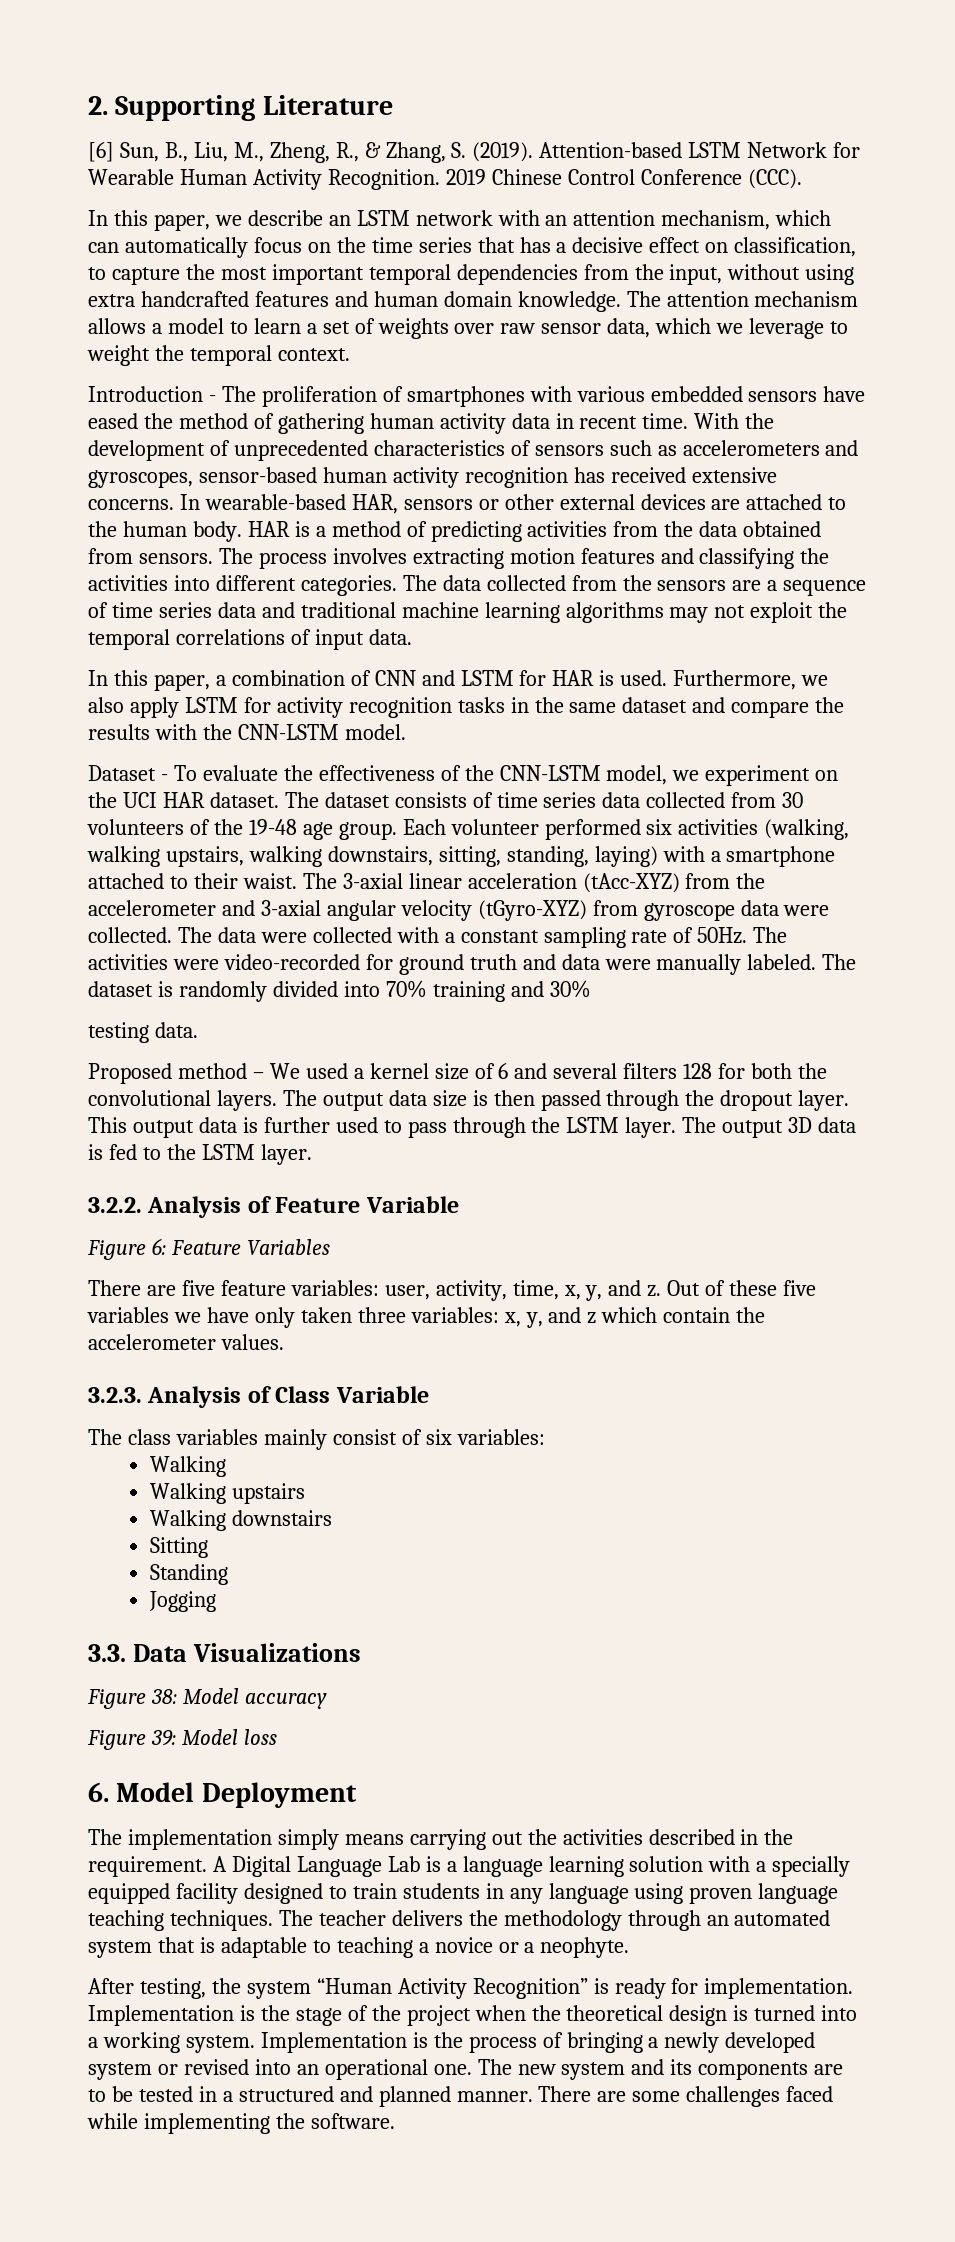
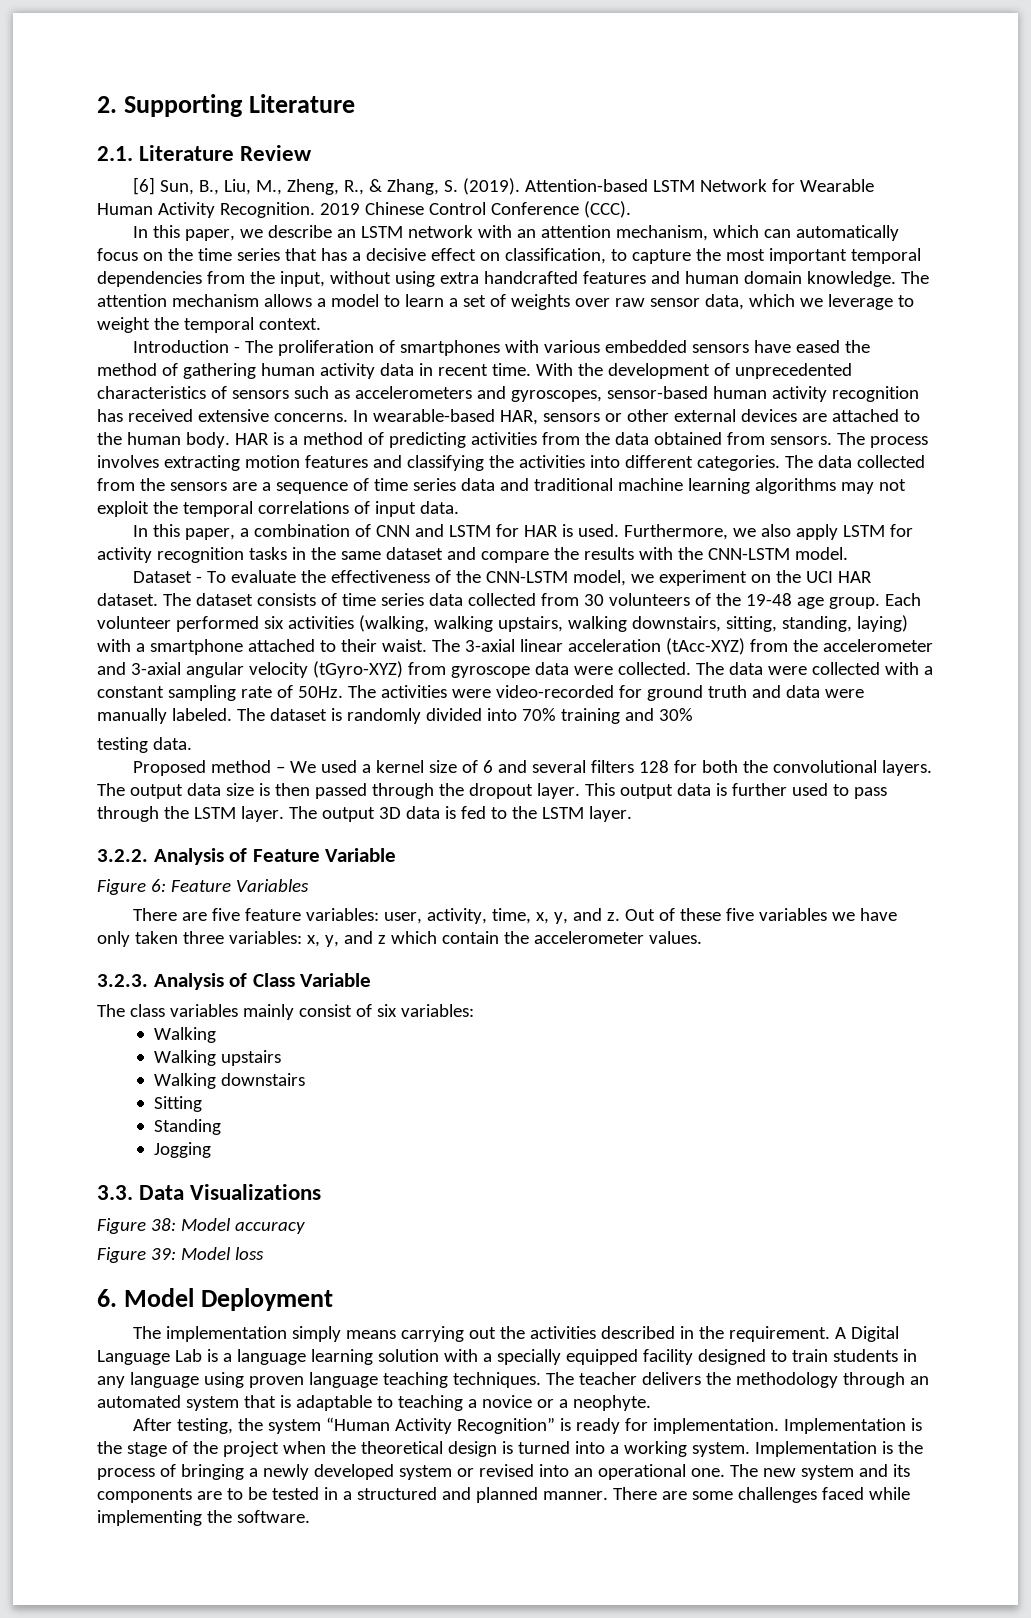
+ 2.1. Literature Review

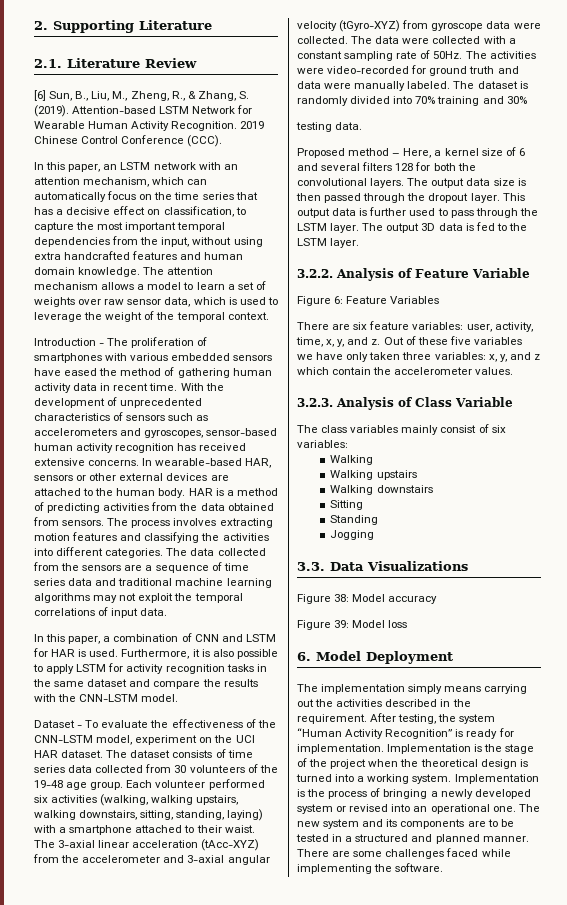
- In this paper, we describe an LSTM network with an attention mechanism, which can automatically focus on the time series that has a decisive effect on classification, to capture the most important temporal dependencies from the input, without using extra handcrafted features and human domain knowledge.
+ In this paper, an LSTM network with an attention mechanism, which can automatically focus on the time series that has a decisive effect on classification, to capture the most important temporal dependencies from the input, without using extra handcrafted features and human domain knowledge.
- The attention mechanism allows a model to learn a set of weights over raw sensor data, which we leverage to weight the temporal context.
+ The attention mechanism allows a model to learn a set of weights over raw sensor data, which is used to leverage the weight of the temporal context.
- Furthermore, we also apply LSTM for activity recognition tasks in the same dataset and compare the results with the CNN-LSTM model.
+ Furthermore, it is also possible to apply LSTM for activity recognition tasks in the same dataset and compare the results with the CNN-LSTM model.
- Dataset - To evaluate the effectiveness of the CNN-LSTM model, we experiment on the UCI HAR dataset.
+ Dataset - To evaluate the effectiveness of the CNN-LSTM model, experiment on the UCI HAR dataset.
- Proposed method – We used a kernel size of 6 and several filters 128 for both the convolutional layers.
+ Proposed method – Here, a kernel size of 6 and several filters 128 for both the convolutional layers.
- There are five feature variables: user, activity, time, x, y, and z.
+ There are six feature variables: user, activity, time, x, y, and z.
- The implementation simply means carrying out the activities described in the requirement. A Digital Language Lab is a language learning solution with a specially equipped facility designed to train students in any language using proven language teaching techniques. The teacher delivers the methodology through an automated system that is adaptable to teaching a novice or a neophyte.
- After testing, the system “Human Activity Recognition” is ready for implementation.
+ The implementation simply means carrying out the activities described in the requirement. After testing, the system “Human Activity Recognition” is ready for implementation.

